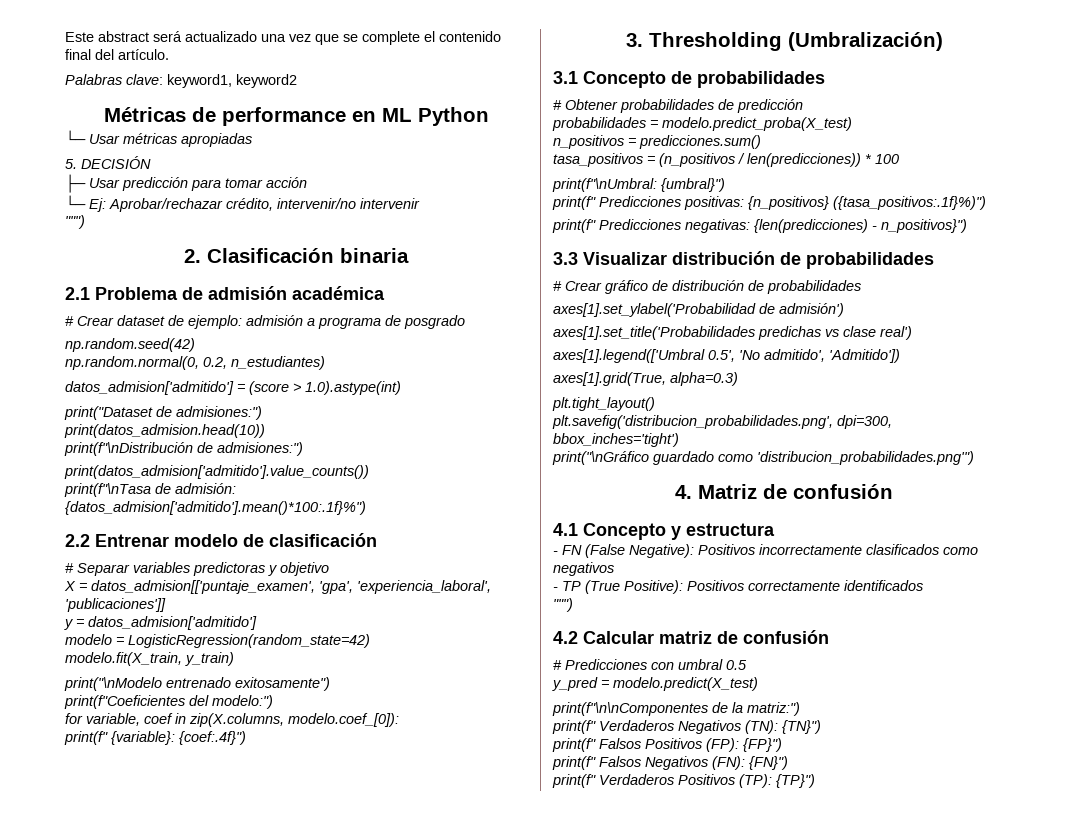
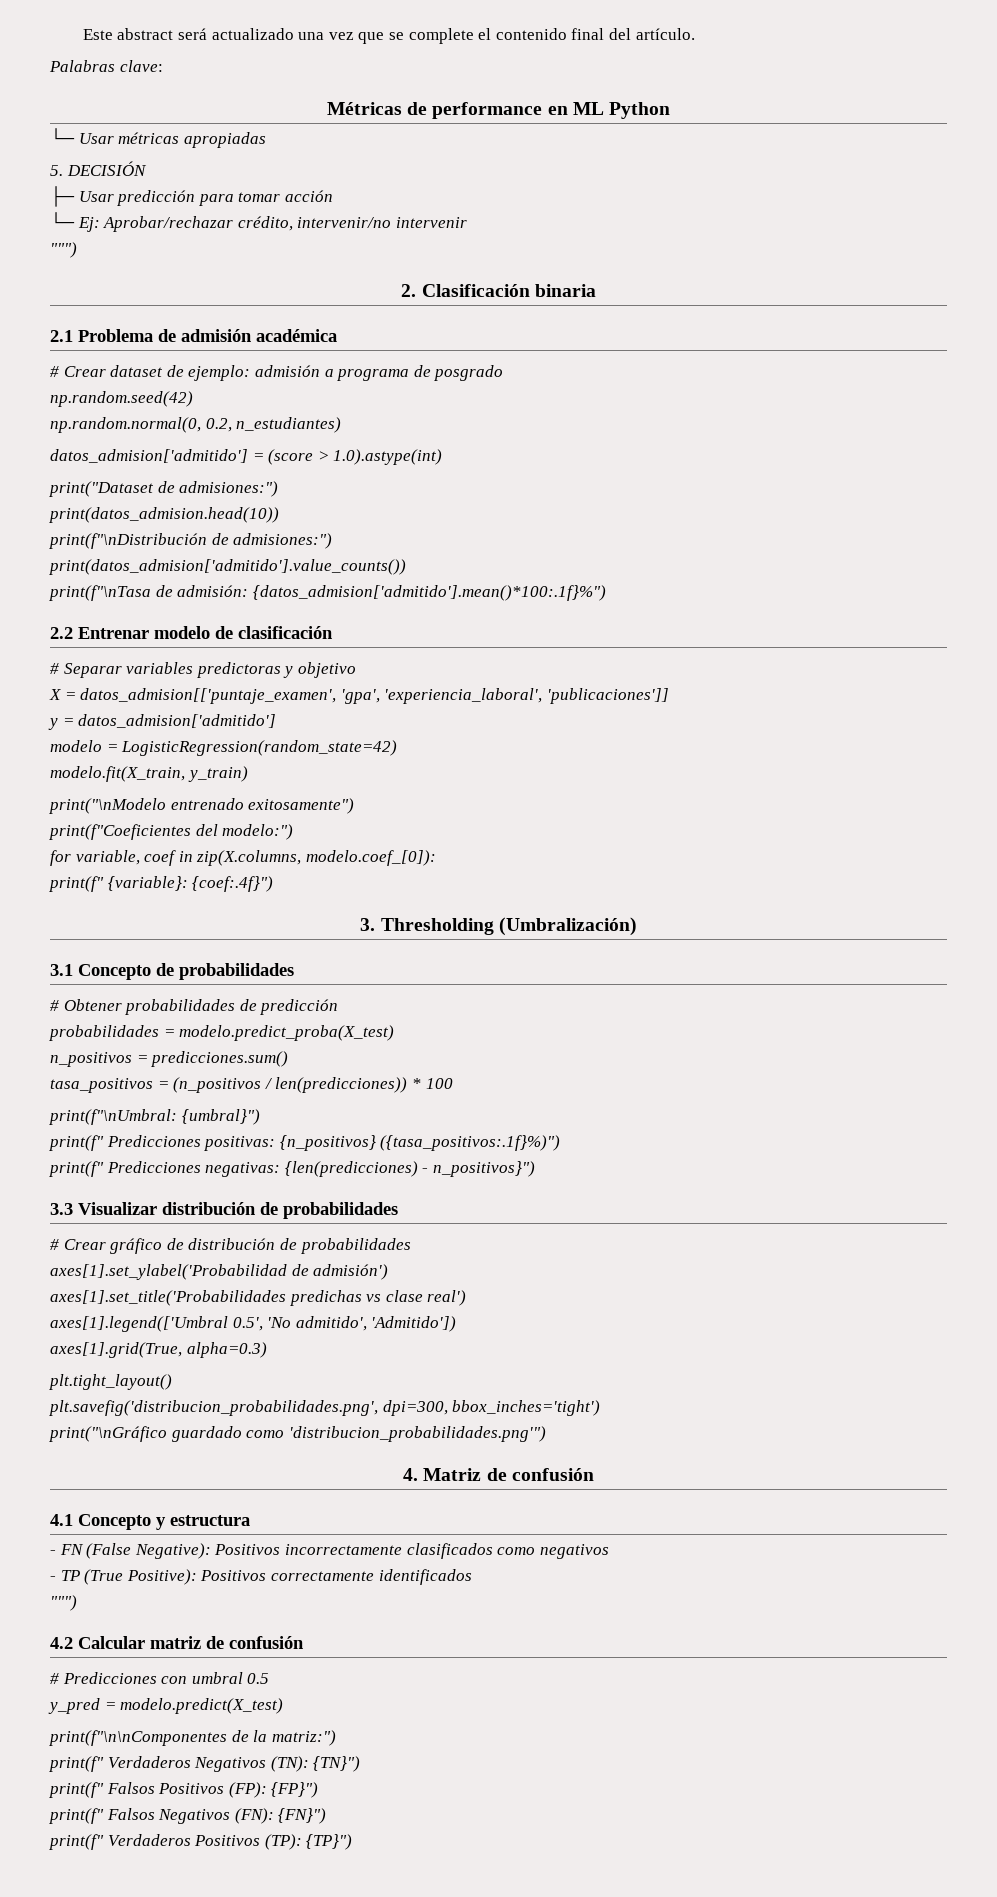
- Palabras clave: keyword1, keyword2
+ Palabras clave:

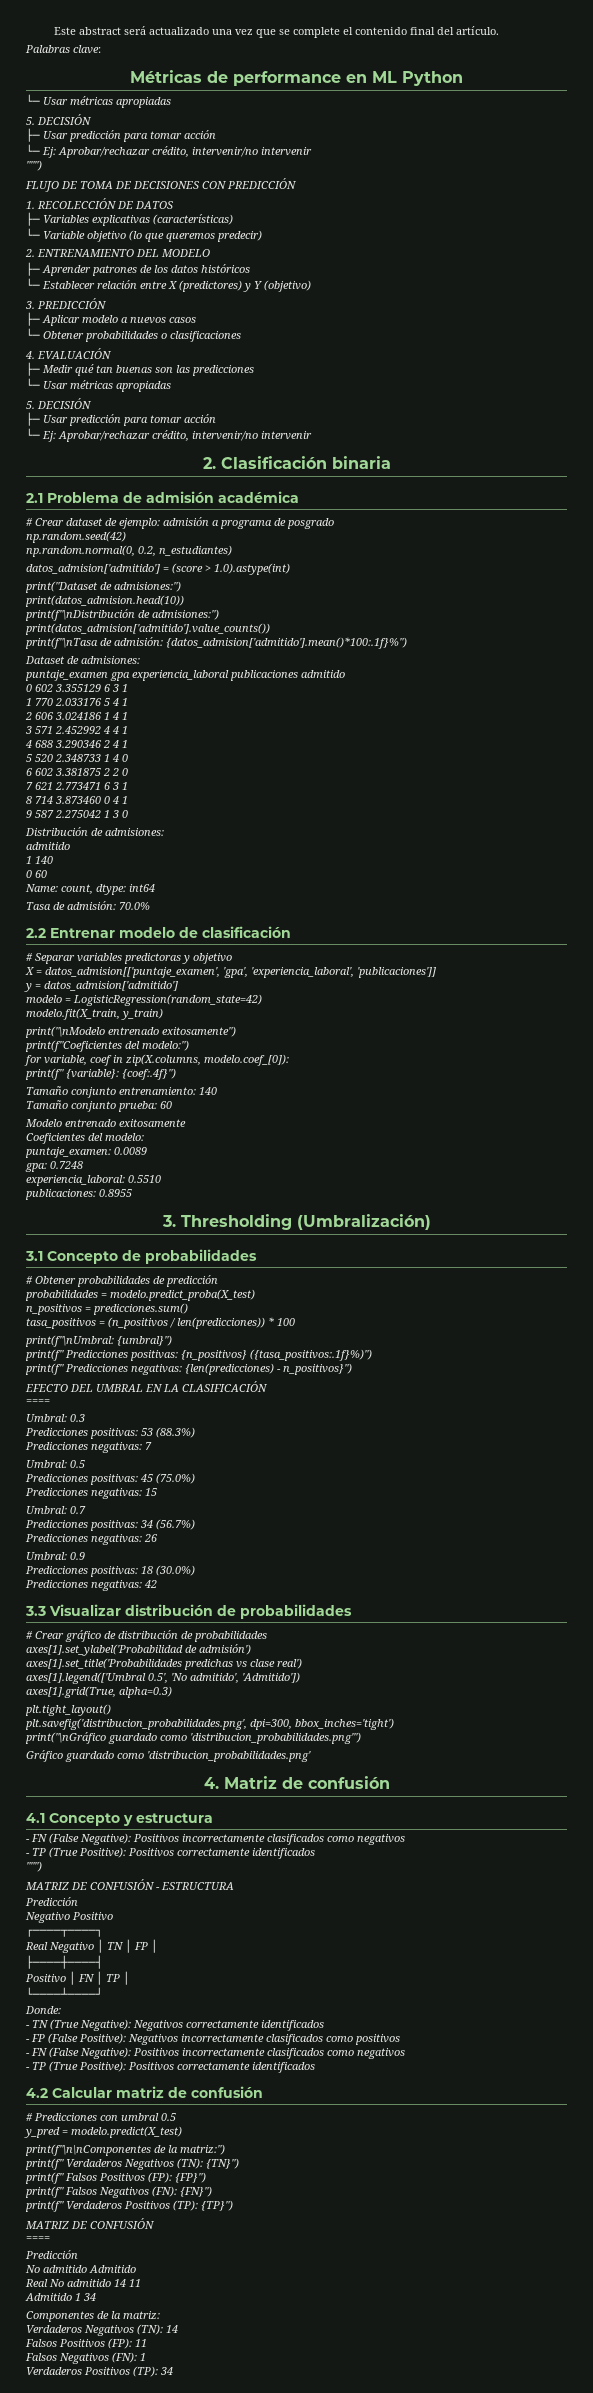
+ FLUJO DE TOMA DE DECISIONES CON PREDICCIÓN
+ 1. RECOLECCIÓN DE DATOS
+ ├─ Variables explicativas (características)
+ └─ Variable objetivo (lo que queremos predecir)
+ 2. ENTRENAMIENTO DEL MODELO
+ ├─ Aprender patrones de los datos históricos
+ └─ Establecer relación entre X (predictores) y Y (objetivo)
+ 3. PREDICCIÓN
+ ├─ Aplicar modelo a nuevos casos
+ └─ Obtener probabilidades o clasificaciones
+ 4. EVALUACIÓN
+ ├─ Medir qué tan buenas son las predicciones
+ └─ Usar métricas apropiadas
+ 5. DECISIÓN
+ ├─ Usar predicción para tomar acción
+ └─ Ej: Aprobar/rechazar crédito, intervenir/no intervenir
+ Dataset de admisiones:
+ puntaje_examen gpa experiencia_laboral publicaciones admitido
+ 0 602 3.355129 6 3 1
+ 1 770 2.033176 5 4 1
+ 2 606 3.024186 1 4 1
+ 3 571 2.452992 4 4 1
+ 4 688 3.290346 2 4 1
+ 5 520 2.348733 1 4 0
+ 6 602 3.381875 2 2 0
+ 7 621 2.773471 6 3 1
+ 8 714 3.873460 0 4 1
+ 9 587 2.275042 1 3 0
+ Distribución de admisiones:
+ admitido
+ 1 140
+ 0 60
+ Name: count, dtype: int64
+ Tasa de admisión: 70.0%
+ Tamaño conjunto entrenamiento: 140
+ Tamaño conjunto prueba: 60
+ Modelo entrenado exitosamente
+ Coeficientes del modelo:
+ puntaje_examen: 0.0089
+ gpa: 0.7248
+ experiencia_laboral: 0.5510
+ publicaciones: 0.8955
+ EFECTO DEL UMBRAL EN LA CLASIFICACIÓN
+ ====
+ Umbral: 0.3
+ Predicciones positivas: 53 (88.3%)
+ Predicciones negativas: 7
+ Umbral: 0.5
+ Predicciones positivas: 45 (75.0%)
+ Predicciones negativas: 15
+ Umbral: 0.7
+ Predicciones positivas: 34 (56.7%)
+ Predicciones negativas: 26
+ Umbral: 0.9
+ Predicciones positivas: 18 (30.0%)
+ Predicciones negativas: 42
+ Gráfico guardado como 'distribucion_probabilidades.png'
+ MATRIZ DE CONFUSIÓN - ESTRUCTURA
+ Predicción
+ Negativo Positivo
+ ┌────┬────┐
+ Real Negativo │ TN │ FP │
+ ├────┼────┤
+ Positivo │ FN │ TP │
+ └────┴────┘
+ Donde:
+ - TN (True Negative): Negativos correctamente identificados
+ - FP (False Positive): Negativos incorrectamente clasificados como positivos
+ - FN (False Negative): Positivos incorrectamente clasificados como negativos
+ - TP (True Positive): Positivos correctamente identificados
  print(f" Verdaderos Positivos (TP): {TP}")
+ MATRIZ DE CONFUSIÓN
+ ====
+ Predicción
+ No admitido Admitido
+ Real No admitido 14 11
+ Admitido 1 34
+ Componentes de la matriz:
+ Verdaderos Negativos (TN): 14
+ Falsos Positivos (FP): 11
+ Falsos Negativos (FN): 1
+ Verdaderos Positivos (TP): 34

